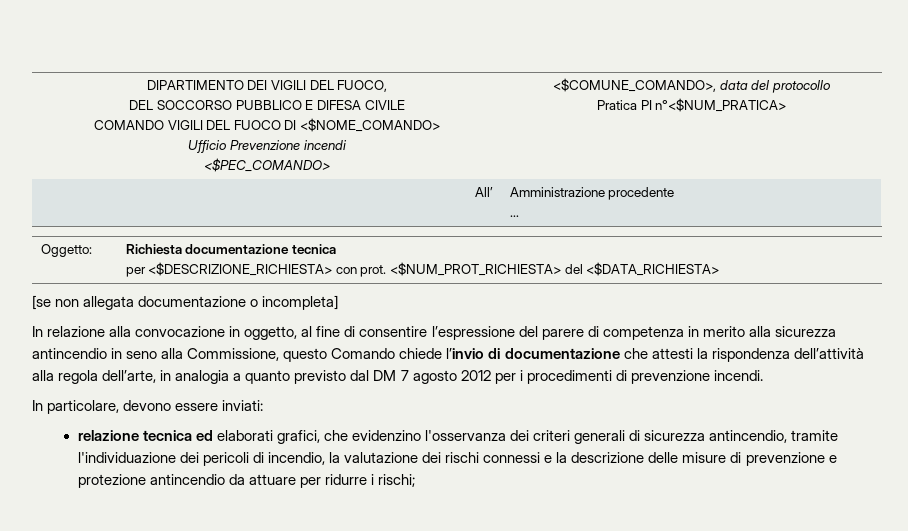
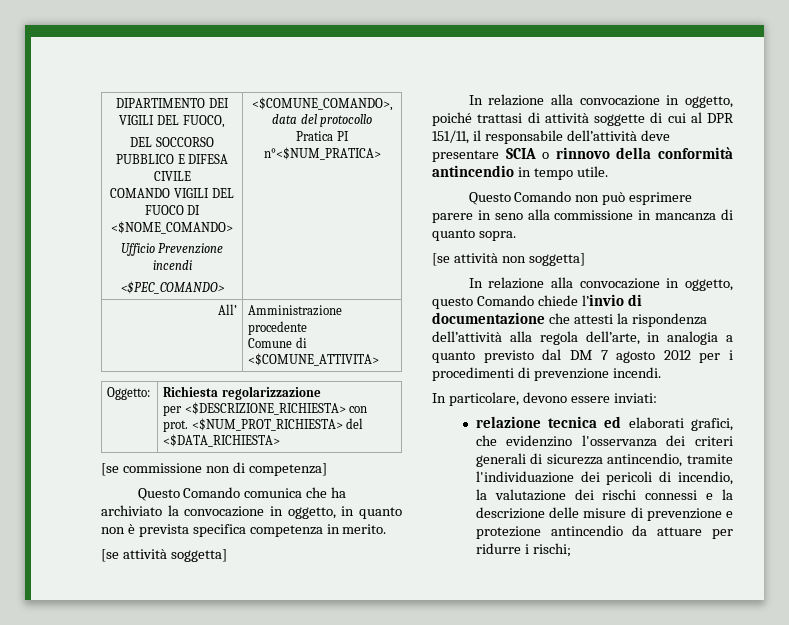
  All’ | Amministrazione procedente
- …
+ Comune di <$COMUNE_ATTIVITA>
- Oggetto: | Richiesta documentazione tecnica
+ Oggetto: | Richiesta regolarizzazione
- [se non allegata documentazione o incompleta]
- In relazione alla convocazione in oggetto, al fine di consentire l’espressione del parere di competenza in merito alla sicurezza antincendio in seno alla Commissione, questo Comando chiede l’invio di documentazione che attesti la rispondenza dell’attività alla regola dell’arte, in analogia a quanto previsto dal DM 7 agosto 2012 per i procedimenti di prevenzione incendi.
+ [se commissione non di competenza]
+ Questo Comando comunica che ha archiviato la convocazione in oggetto, in quanto non è prevista specifica competenza in merito.
+ [se attività soggetta]
+ In relazione alla convocazione in oggetto, poiché trattasi di attività soggette di cui al DPR 151/11, il responsabile dell’attività deve presentare SCIA o rinnovo della conformità antincendio in tempo utile.
+ Questo Comando non può esprimere parere in seno alla commissione in mancanza di quanto sopra.
+ [se attività non soggetta]
+ In relazione alla convocazione in oggetto, questo Comando chiede l’invio di documentazione che attesti la rispondenza dell’attività alla regola dell’arte, in analogia a quanto previsto dal DM 7 agosto 2012 per i procedimenti di prevenzione incendi.

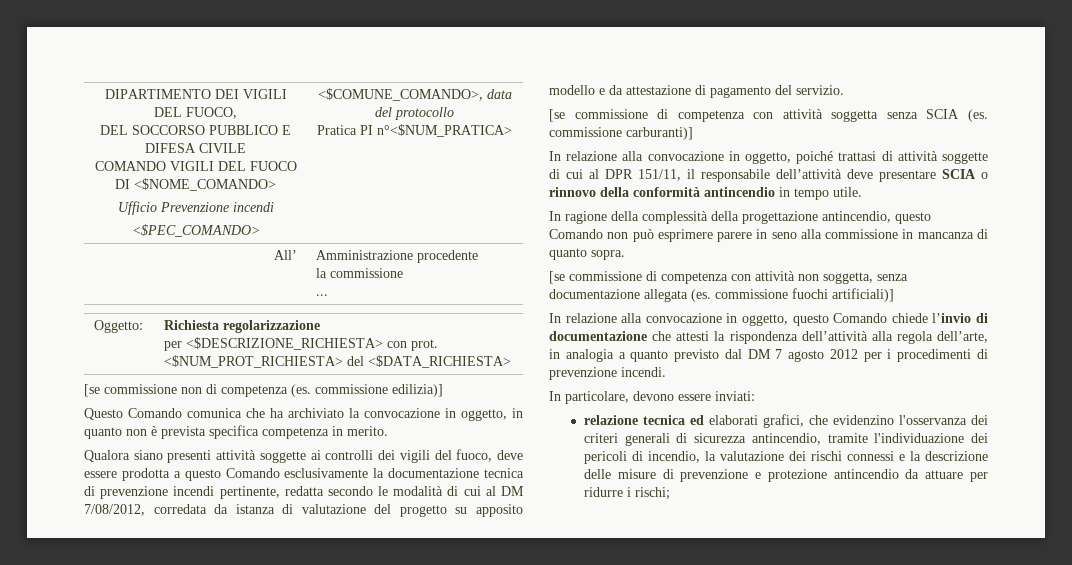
  All’ | Amministrazione procedente
- Comune di <$COMUNE_ATTIVITA>
+ la commissione
+ ...
- [se commissione non di competenza]
+ [se commissione non di competenza (es. commissione edilizia)]
- [se attività soggetta]
+ Qualora siano presenti attività soggette ai controlli dei vigili del fuoco, deve essere prodotta a questo Comando esclusivamente la documentazione tecnica di prevenzione incendi pertinente, redatta secondo le modalità di cui al DM 7/08/2012, corredata da istanza di valutazione del progetto su apposito modello e da attestazione di pagamento del servizio.
+ [se commissione di competenza con attività soggetta senza SCIA (es. commissione carburanti)]
- Questo Comando non può esprimere parere in seno alla commissione in mancanza di quanto sopra.
+ In ragione della complessità della progettazione antincendio, questo Comando non può esprimere parere in seno alla commissione in mancanza di quanto sopra.
- [se attività non soggetta]
+ [se commissione di competenza con attività non soggetta, senza documentazione allegata (es. commissione fuochi artificiali)]

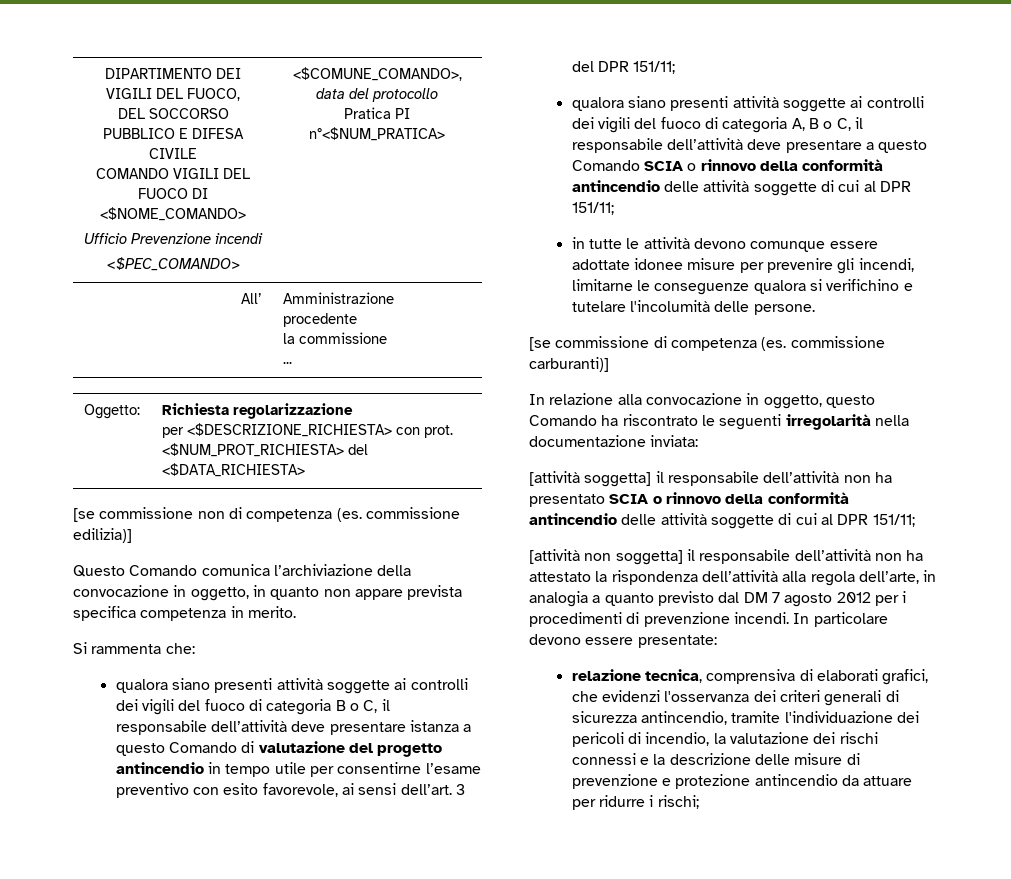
- Questo Comando comunica che ha archiviato la convocazione in oggetto, in quanto non è prevista specifica competenza in merito.
+ Questo Comando comunica l’archiviazione della convocazione in oggetto, in quanto non appare prevista specifica competenza in merito.
- Qualora siano presenti attività soggette ai controlli dei vigili del fuoco, deve essere prodotta a questo Comando esclusivamente la documentazione tecnica di prevenzione incendi pertinente, redatta secondo le modalità di cui al DM 7/08/2012, corredata da istanza di valutazione del progetto su apposito modello e da attestazione di pagamento del servizio.
- [se commissione di competenza con attività soggetta senza SCIA (es. commissione carburanti)]
+ Si rammenta che:
+ qualora siano presenti attività soggette ai controlli dei vigili del fuoco di categoria B o C, il responsabile dell’attività deve presentare istanza a questo Comando di valutazione del progetto antincendio in tempo utile per consentirne l’esame preventivo con esito favorevole, ai sensi dell’art. 3 del DPR 151/11;
+ qualora siano presenti attività soggette ai controlli dei vigili del fuoco di categoria A, B o C, il responsabile dell’attività deve presentare a questo Comando SCIA o rinnovo della conformità antincendio delle attività soggette di cui al DPR 151/11;
+ in tutte le attività devono comunque essere adottate idonee misure per prevenire gli incendi, limitarne le conseguenze qualora si verifichino e tutelare l'incolumità delle persone.
+ [se commissione di competenza (es. commissione carburanti)]
- In relazione alla convocazione in oggetto, poiché trattasi di attività soggette di cui al DPR 151/11, il responsabile dell’attività deve presentare SCIA o rinnovo della conformità antincendio in tempo utile.
- In ragione della complessità della progettazione antincendio, questo Comando non può esprimere parere in seno alla commissione in mancanza di quanto sopra.
- [se commissione di competenza con attività non soggetta, senza documentazione allegata (es. commissione fuochi artificiali)]
- In relazione alla convocazione in oggetto, questo Comando chiede l’invio di documentazione che attesti la rispondenza dell’attività alla regola dell’arte, in analogia a quanto previsto dal DM 7 agosto 2012 per i procedimenti di prevenzione incendi.
- In particolare, devono essere inviati:
- relazione tecnica ed elaborati grafici, che evidenzino l'osservanza dei criteri generali di sicurezza antincendio, tramite l'individuazione dei pericoli di incendio, la valutazione dei rischi connessi e la descrizione delle misure di prevenzione e protezione antincendio da attuare per ridurre i rischi;
+ In relazione alla convocazione in oggetto, questo Comando ha riscontrato le seguenti irregolarità nella documentazione inviata:
+ [attività soggetta] il responsabile dell’attività non ha presentato SCIA o rinnovo della conformità antincendio delle attività soggette di cui al DPR 151/11;
+ [attività non soggetta] il responsabile dell’attività non ha attestato la rispondenza dell’attività alla regola dell’arte, in analogia a quanto previsto dal DM 7 agosto 2012 per i procedimenti di prevenzione incendi. In particolare devono essere presentate:
+ relazione tecnica, comprensiva di elaborati grafici, che evidenzi l'osservanza dei criteri generali di sicurezza antincendio, tramite l'individuazione dei pericoli di incendio, la valutazione dei rischi connessi e la descrizione delle misure di prevenzione e protezione antincendio da attuare per ridurre i rischi;

